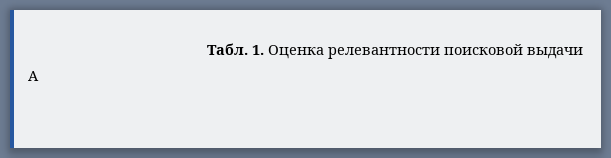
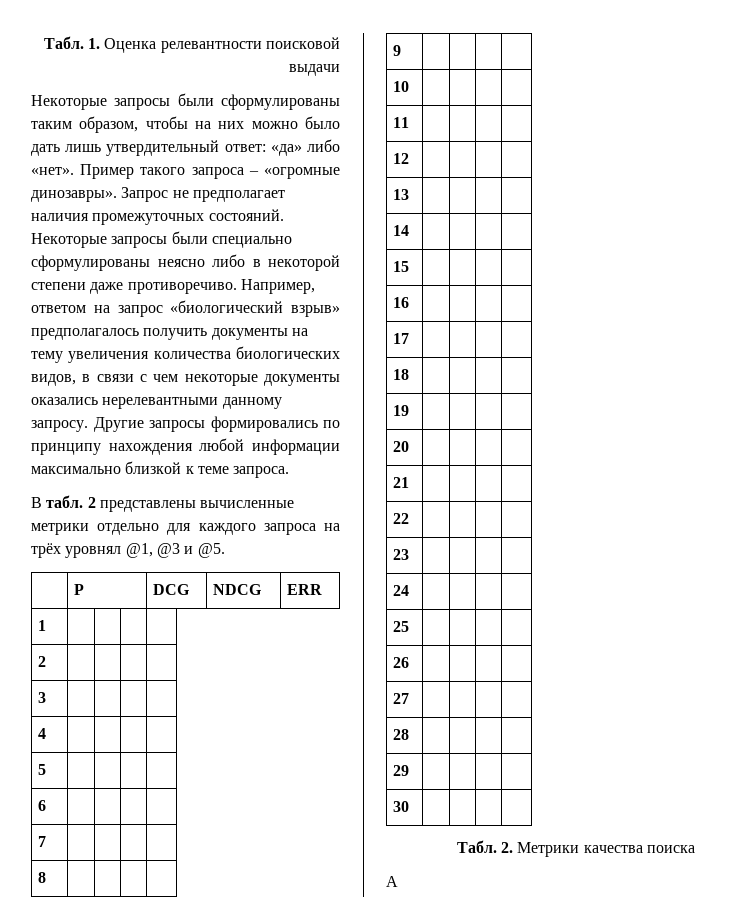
+ Некоторые запросы были сформулированы таким образом, чтобы на них можно было дать лишь утвердительный ответ: «да» либо «нет». Пример такого запроса – «огромные динозавры». Запрос не предполагает наличия промежуточных состояний. Некоторые запросы были специально сформулированы неясно либо в некоторой степени даже противоречиво. Например, ответом на запрос «биологический взрыв» предполагалось получить документы на тему увеличения количества биологических видов, в связи с чем некоторые документы оказались нерелевантными данному запросу. Другие запросы формировались по принципу нахождения любой информации максимально близкой к теме запроса.
+ В табл. 2 представлены вычисленные метрики отдельно для каждого запроса на трёх уровнял @1, @3 и @5.
+ | P | DCG | NDCG | ERR
+ 1 | | | |
+ 2 | | | |
+ 3 | | | |
+ 4 | | | |
+ 5 | | | |
+ 6 | | | |
+ 7 | | | |
+ 8 | | | |
+ 9 | | | |
+ 10 | | | |
+ 11 | | | |
+ 12 | | | |
+ 13 | | | |
+ 14 | | | |
+ 15 | | | |
+ 16 | | | |
+ 17 | | | |
+ 18 | | | |
+ 19 | | | |
+ 20 | | | |
+ 21 | | | |
+ 22 | | | |
+ 23 | | | |
+ 24 | | | |
+ 25 | | | |
+ 26 | | | |
+ 27 | | | |
+ 28 | | | |
+ 29 | | | |
+ 30 | | | |
+ Табл. 2. Метрики качества поиска

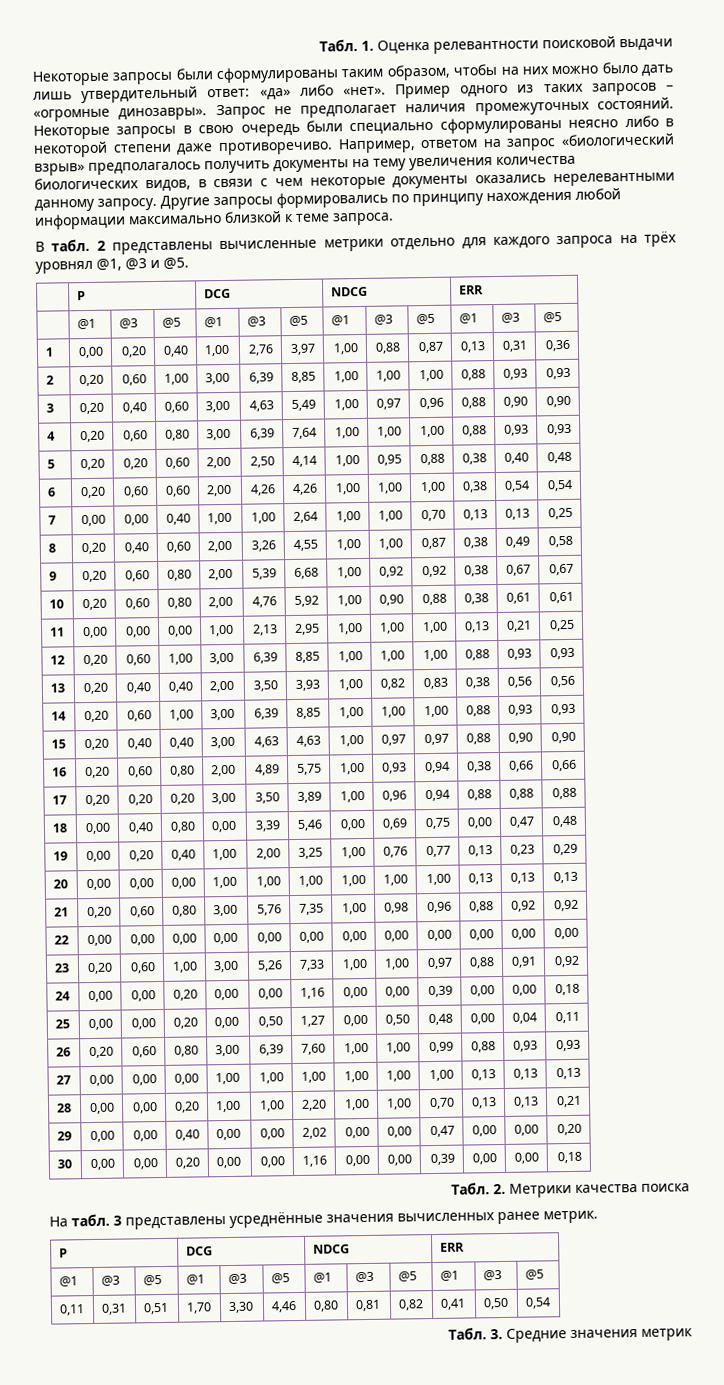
- Пример такого запроса – «огромные динозавры».
+ Пример одного из таких запросов – «огромные динозавры».
- Некоторые запросы были специально сформулированы неясно либо в некоторой степени даже противоречиво.
+ Некоторые запросы в свою очередь были специально сформулированы неясно либо в некоторой степени даже противоречиво.
- 1 | | | |
- 2 | | | |
- 3 | | | |
- 4 | | | |
- 5 | | | |
- 6 | | | |
- 7 | | | |
- 8 | | | |
- 9 | | | |
- 10 | | | |
- 11 | | | |
- 12 | | | |
- 13 | | | |
- 14 | | | |
- 15 | | | |
- 16 | | | |
- 17 | | | |
- 18 | | | |
- 19 | | | |
- 20 | | | |
- 21 | | | |
- 22 | | | |
- 23 | | | |
- 24 | | | |
- 25 | | | |
- 26 | | | |
- 27 | | | |
- 28 | | | |
- 29 | | | |
- 30 | | | |
+ | @1 | @3 | @5 | @1 | @3 | @5 | @1 | @3 | @5 | @1 | @3 | @5
+ 1 | 0,00 | 0,20 | 0,40 | 1,00 | 2,76 | 3,97 | 1,00 | 0,88 | 0,87 | 0,13 | 0,31 | 0,36
+ 2 | 0,20 | 0,60 | 1,00 | 3,00 | 6,39 | 8,85 | 1,00 | 1,00 | 1,00 | 0,88 | 0,93 | 0,93
+ 3 | 0,20 | 0,40 | 0,60 | 3,00 | 4,63 | 5,49 | 1,00 | 0,97 | 0,96 | 0,88 | 0,90 | 0,90
+ 4 | 0,20 | 0,60 | 0,80 | 3,00 | 6,39 | 7,64 | 1,00 | 1,00 | 1,00 | 0,88 | 0,93 | 0,93
+ 5 | 0,20 | 0,20 | 0,60 | 2,00 | 2,50 | 4,14 | 1,00 | 0,95 | 0,88 | 0,38 | 0,40 | 0,48
+ 6 | 0,20 | 0,60 | 0,60 | 2,00 | 4,26 | 4,26 | 1,00 | 1,00 | 1,00 | 0,38 | 0,54 | 0,54
+ 7 | 0,00 | 0,00 | 0,40 | 1,00 | 1,00 | 2,64 | 1,00 | 1,00 | 0,70 | 0,13 | 0,13 | 0,25
+ 8 | 0,20 | 0,40 | 0,60 | 2,00 | 3,26 | 4,55 | 1,00 | 1,00 | 0,87 | 0,38 | 0,49 | 0,58
+ 9 | 0,20 | 0,60 | 0,80 | 2,00 | 5,39 | 6,68 | 1,00 | 0,92 | 0,92 | 0,38 | 0,67 | 0,67
+ 10 | 0,20 | 0,60 | 0,80 | 2,00 | 4,76 | 5,92 | 1,00 | 0,90 | 0,88 | 0,38 | 0,61 | 0,61
+ 11 | 0,00 | 0,00 | 0,00 | 1,00 | 2,13 | 2,95 | 1,00 | 1,00 | 1,00 | 0,13 | 0,21 | 0,25
+ 12 | 0,20 | 0,60 | 1,00 | 3,00 | 6,39 | 8,85 | 1,00 | 1,00 | 1,00 | 0,88 | 0,93 | 0,93
+ 13 | 0,20 | 0,40 | 0,40 | 2,00 | 3,50 | 3,93 | 1,00 | 0,82 | 0,83 | 0,38 | 0,56 | 0,56
+ 14 | 0,20 | 0,60 | 1,00 | 3,00 | 6,39 | 8,85 | 1,00 | 1,00 | 1,00 | 0,88 | 0,93 | 0,93
+ 15 | 0,20 | 0,40 | 0,40 | 3,00 | 4,63 | 4,63 | 1,00 | 0,97 | 0,97 | 0,88 | 0,90 | 0,90
+ 16 | 0,20 | 0,60 | 0,80 | 2,00 | 4,89 | 5,75 | 1,00 | 0,93 | 0,94 | 0,38 | 0,66 | 0,66
+ 17 | 0,20 | 0,20 | 0,20 | 3,00 | 3,50 | 3,89 | 1,00 | 0,96 | 0,94 | 0,88 | 0,88 | 0,88
+ 18 | 0,00 | 0,40 | 0,80 | 0,00 | 3,39 | 5,46 | 0,00 | 0,69 | 0,75 | 0,00 | 0,47 | 0,48
+ 19 | 0,00 | 0,20 | 0,40 | 1,00 | 2,00 | 3,25 | 1,00 | 0,76 | 0,77 | 0,13 | 0,23 | 0,29
+ 20 | 0,00 | 0,00 | 0,00 | 1,00 | 1,00 | 1,00 | 1,00 | 1,00 | 1,00 | 0,13 | 0,13 | 0,13
+ 21 | 0,20 | 0,60 | 0,80 | 3,00 | 5,76 | 7,35 | 1,00 | 0,98 | 0,96 | 0,88 | 0,92 | 0,92
+ 22 | 0,00 | 0,00 | 0,00 | 0,00 | 0,00 | 0,00 | 0,00 | 0,00 | 0,00 | 0,00 | 0,00 | 0,00
+ 23 | 0,20 | 0,60 | 1,00 | 3,00 | 5,26 | 7,33 | 1,00 | 1,00 | 0,97 | 0,88 | 0,91 | 0,92
+ 24 | 0,00 | 0,00 | 0,20 | 0,00 | 0,00 | 1,16 | 0,00 | 0,00 | 0,39 | 0,00 | 0,00 | 0,18
+ 25 | 0,00 | 0,00 | 0,20 | 0,00 | 0,50 | 1,27 | 0,00 | 0,50 | 0,48 | 0,00 | 0,04 | 0,11
+ 26 | 0,20 | 0,60 | 0,80 | 3,00 | 6,39 | 7,60 | 1,00 | 1,00 | 0,99 | 0,88 | 0,93 | 0,93
+ 27 | 0,00 | 0,00 | 0,00 | 1,00 | 1,00 | 1,00 | 1,00 | 1,00 | 1,00 | 0,13 | 0,13 | 0,13
+ 28 | 0,00 | 0,00 | 0,20 | 1,00 | 1,00 | 2,20 | 1,00 | 1,00 | 0,70 | 0,13 | 0,13 | 0,21
+ 29 | 0,00 | 0,00 | 0,40 | 0,00 | 0,00 | 2,02 | 0,00 | 0,00 | 0,47 | 0,00 | 0,00 | 0,20
+ 30 | 0,00 | 0,00 | 0,20 | 0,00 | 0,00 | 1,16 | 0,00 | 0,00 | 0,39 | 0,00 | 0,00 | 0,18
- А
+ На табл. 3 представлены усреднённые значения вычисленных ранее метрик.
+ P | DCG | NDCG | ERR
+ @1 | @3 | @5 | @1 | @3 | @5 | @1 | @3 | @5 | @1 | @3 | @5
+ 0,11 | 0,31 | 0,51 | 1,70 | 3,30 | 4,46 | 0,80 | 0,81 | 0,82 | 0,41 | 0,50 | 0,54
+ Табл. 3. Средние значения метрик

